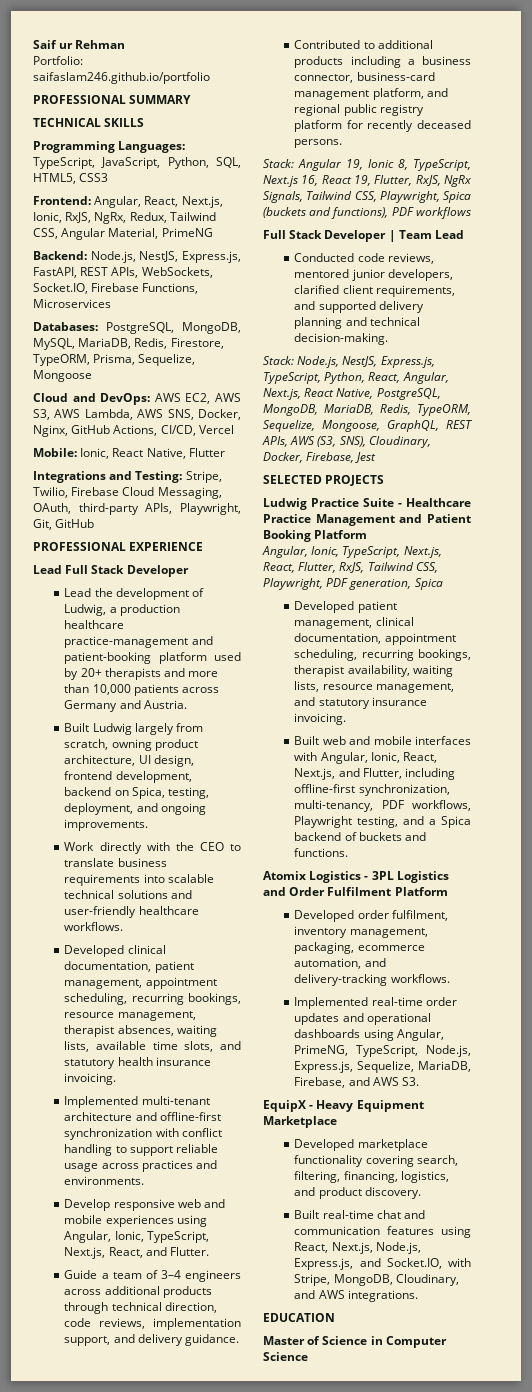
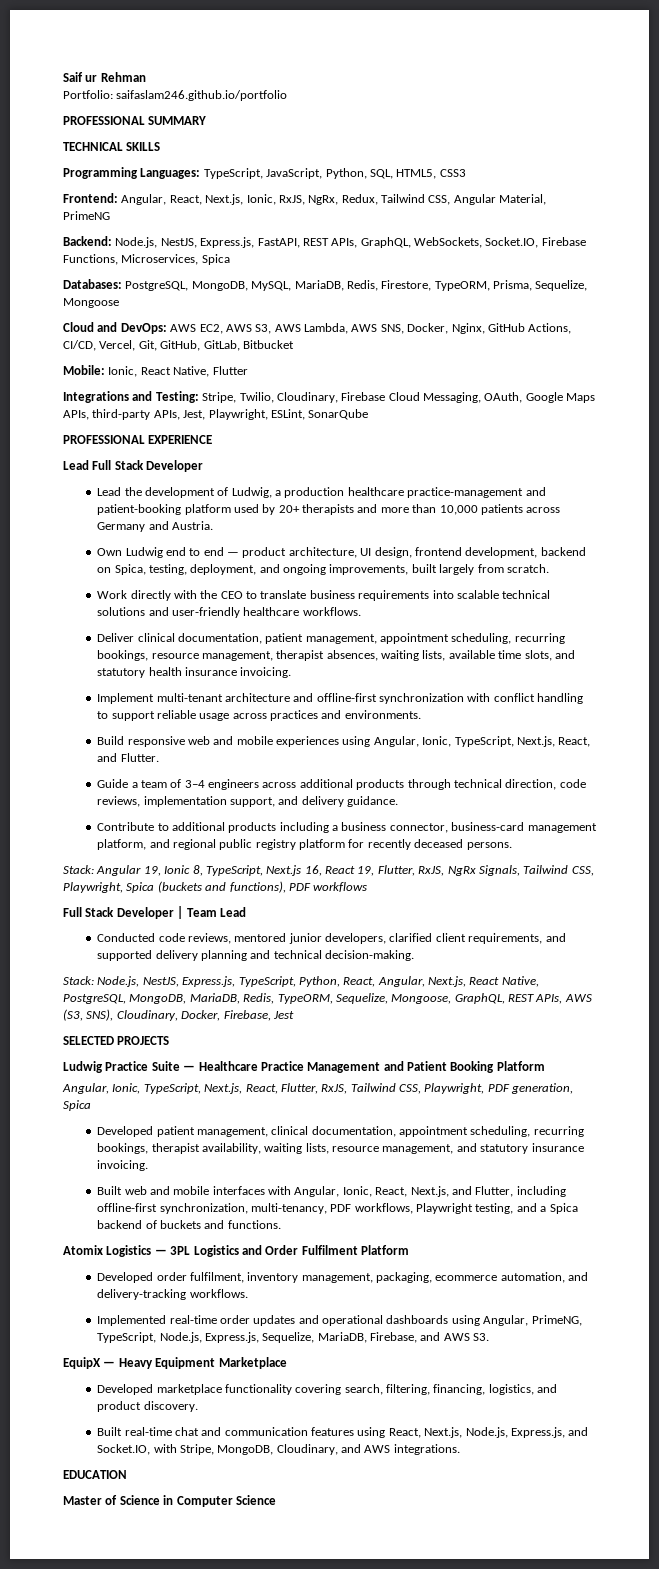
- Backend: Node.js, NestJS, Express.js, FastAPI, REST APIs, WebSockets, Socket.IO, Firebase Functions, Microservices
+ Backend: Node.js, NestJS, Express.js, FastAPI, REST APIs, GraphQL, WebSockets, Socket.IO, Firebase Functions, Microservices, Spica
- Cloud and DevOps: AWS EC2, AWS S3, AWS Lambda, AWS SNS, Docker, Nginx, GitHub Actions, CI/CD, Vercel
+ Cloud and DevOps: AWS EC2, AWS S3, AWS Lambda, AWS SNS, Docker, Nginx, GitHub Actions, CI/CD, Vercel, Git, GitHub, GitLab, Bitbucket
- Integrations and Testing: Stripe, Twilio, Firebase Cloud Messaging, OAuth, third-party APIs, Playwright, Git, GitHub
+ Integrations and Testing: Stripe, Twilio, Cloudinary, Firebase Cloud Messaging, OAuth, Google Maps APIs, third-party APIs, Jest, Playwright, ESLint, SonarQube
- Built Ludwig largely from scratch, owning product architecture, UI design, frontend development, backend on Spica, testing, deployment, and ongoing improvements.
+ Own Ludwig end to end — product architecture, UI design, frontend development, backend on Spica, testing, deployment, and ongoing improvements, built largely from scratch.
- Developed clinical documentation, patient management, appointment scheduling, recurring bookings, resource management, therapist absences, waiting lists, available time slots, and statutory health insurance invoicing.
+ Deliver clinical documentation, patient management, appointment scheduling, recurring bookings, resource management, therapist absences, waiting lists, available time slots, and statutory health insurance invoicing.
- Implemented multi-tenant architecture and offline-first synchronization with conflict handling to support reliable usage across practices and environments.
+ Implement multi-tenant architecture and offline-first synchronization with conflict handling to support reliable usage across practices and environments.
- Develop responsive web and mobile experiences using Angular, Ionic, TypeScript, Next.js, React, and Flutter.
+ Build responsive web and mobile experiences using Angular, Ionic, TypeScript, Next.js, React, and Flutter.
- Contributed to additional products including a business connector, business-card management platform, and regional public registry platform for recently deceased persons.
+ Contribute to additional products including a business connector, business-card management platform, and regional public registry platform for recently deceased persons.
- Ludwig Practice Suite - Healthcare Practice Management and Patient Booking Platform
+ Ludwig Practice Suite — Healthcare Practice Management and Patient Booking Platform
- Atomix Logistics - 3PL Logistics and Order Fulfilment Platform
+ Atomix Logistics — 3PL Logistics and Order Fulfilment Platform
- EquipX - Heavy Equipment Marketplace
+ EquipX — Heavy Equipment Marketplace

